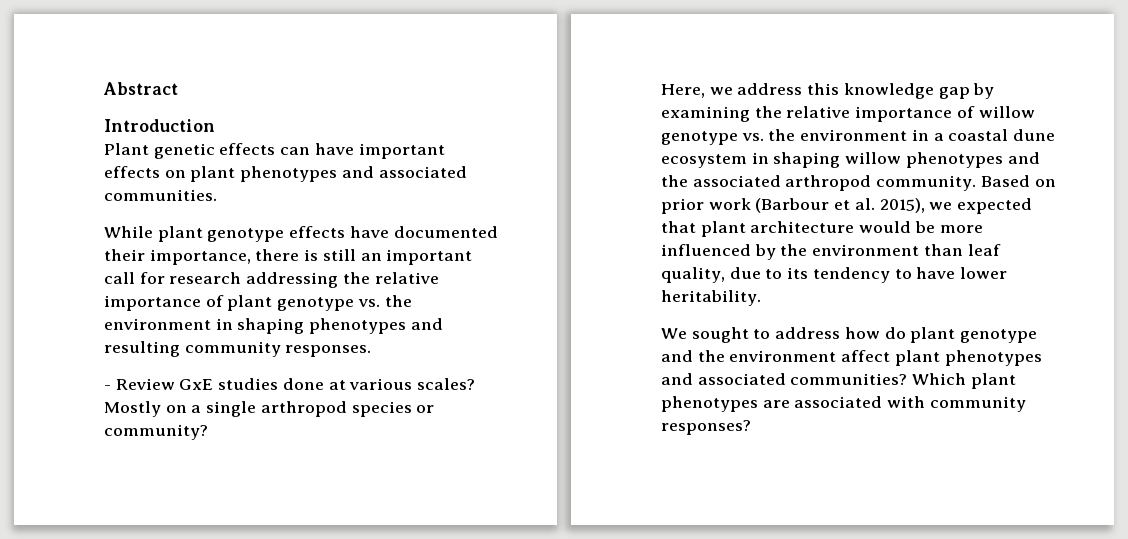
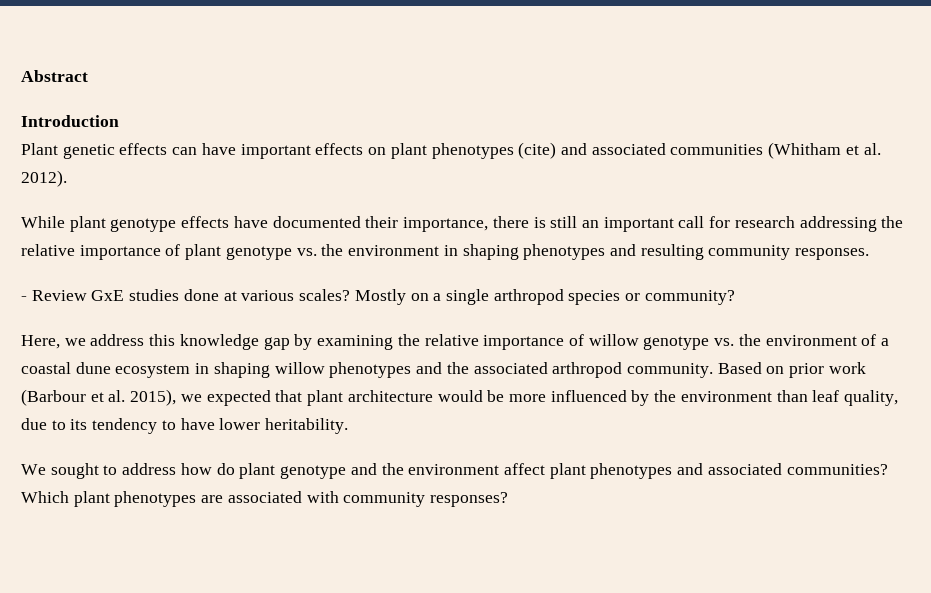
- Plant genetic effects can have important effects on plant phenotypes and associated communities.
+ Plant genetic effects can have important effects on plant phenotypes (cite) and associated communities (Whitham et al. 2012).
- Here, we address this knowledge gap by examining the relative importance of willow genotype vs. the environment in a coastal dune ecosystem in shaping willow phenotypes and the associated arthropod community.
+ Here, we address this knowledge gap by examining the relative importance of willow genotype vs. the environment of a coastal dune ecosystem in shaping willow phenotypes and the associated arthropod community.

